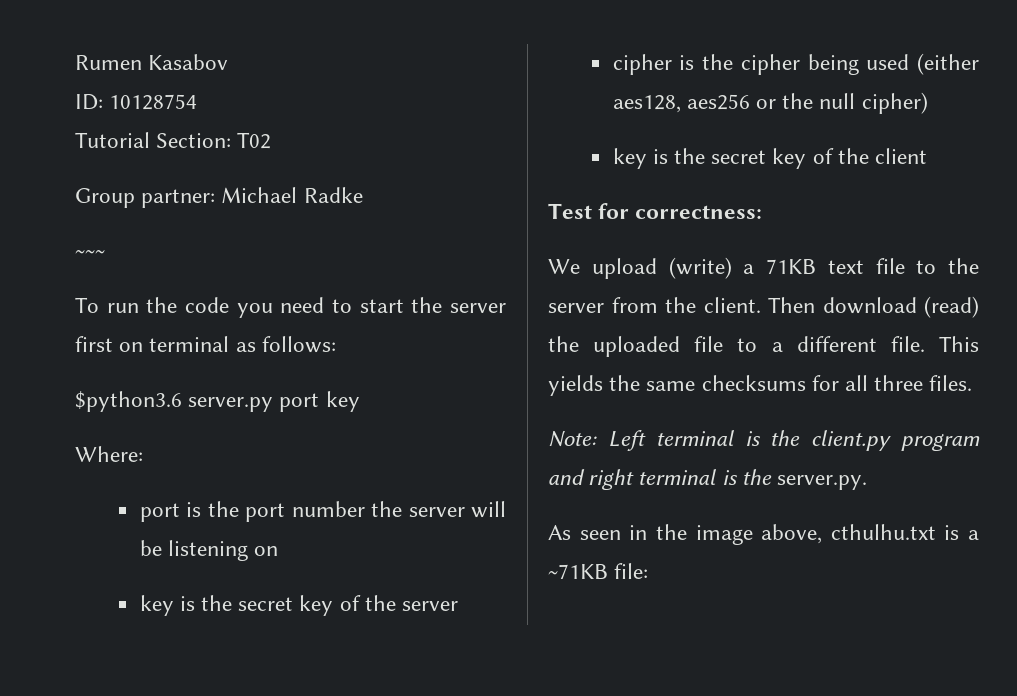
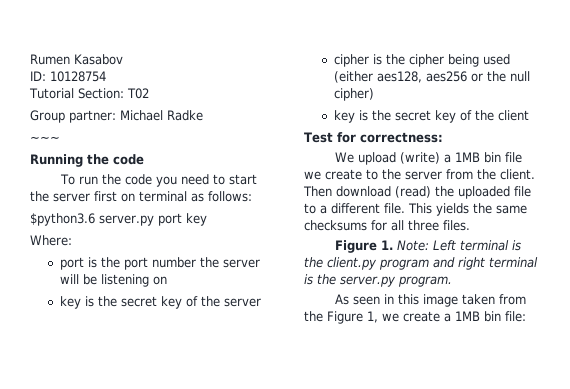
+ Running the code
- We upload (write) a 71KB text file to the server from the client.
+ We upload (write) a 1MB bin file we create to the server from the client.
- Note: Left terminal is the client.py program and right terminal is the server.py.
+ Figure 1. Note: Left terminal is the client.py program and right terminal is the server.py program.
- As seen in the image above, cthulhu.txt is a ~71KB file:
+ As seen in this image taken from the Figure 1, we create a 1MB bin file:

